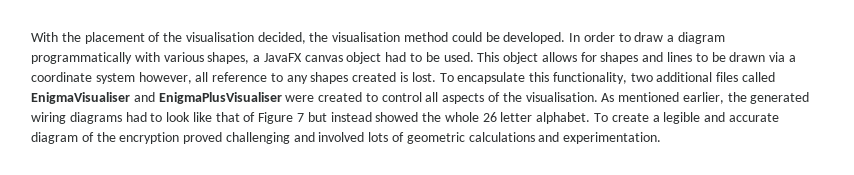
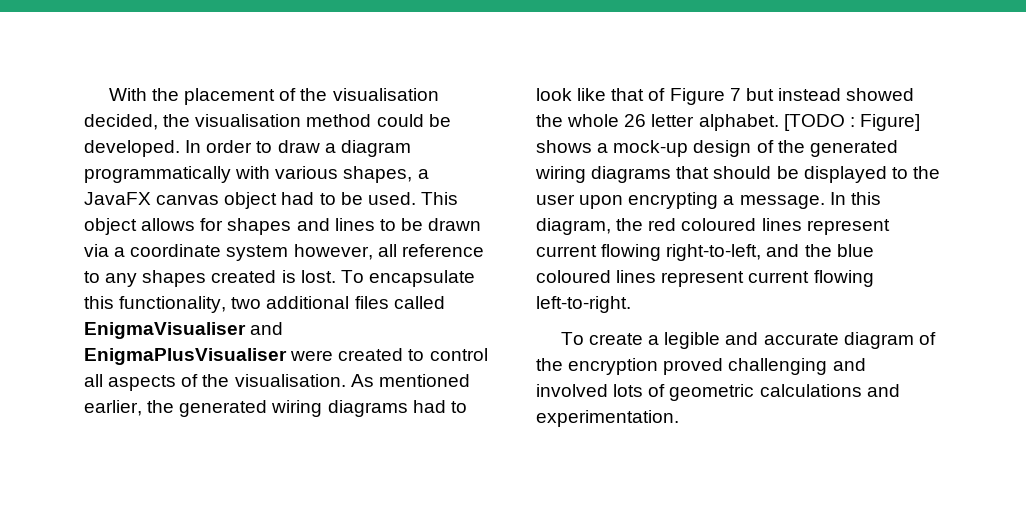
- As mentioned earlier, the generated wiring diagrams had to look like that of Figure 7 but instead showed the whole 26 letter alphabet. To create a legible and accurate diagram of the encryption proved challenging and involved lots of geometric calculations and experimentation.
+ As mentioned earlier, the generated wiring diagrams had to look like that of Figure 7 but instead showed the whole 26 letter alphabet. [TODO : Figure] shows a mock-up design of the generated wiring diagrams that should be displayed to the user upon encrypting a message. In this diagram, the red coloured lines represent current flowing right-to-left, and the blue coloured lines represent current flowing left-to-right.
+ To create a legible and accurate diagram of the encryption proved challenging and involved lots of geometric calculations and experimentation.

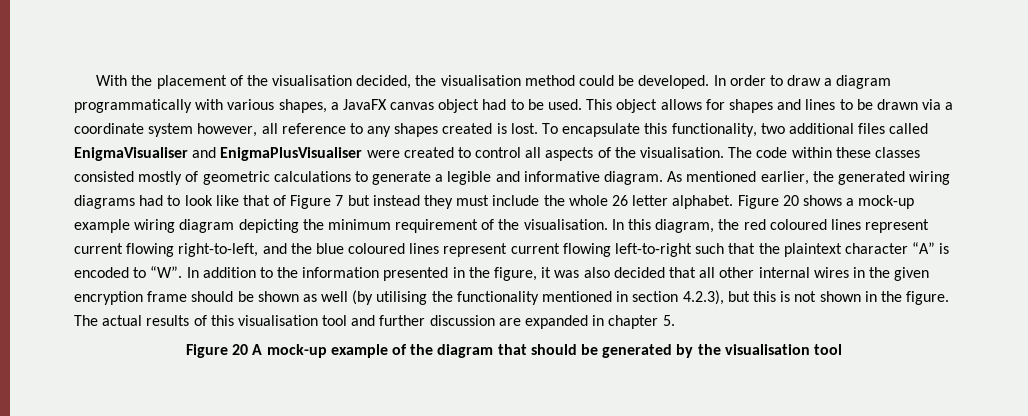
+ The code within these classes consisted mostly of geometric calculations to generate a legible and informative diagram.
- As mentioned earlier, the generated wiring diagrams had to look like that of Figure 7 but instead showed the whole 26 letter alphabet.
+ As mentioned earlier, the generated wiring diagrams had to look like that of Figure 7 but instead they must include the whole 26 letter alphabet.
- [TODO : Figure] shows a mock-up design of the generated wiring diagrams that should be displayed to the user upon encrypting a message.
+ Figure 20 shows a mock-up example wiring diagram depicting the minimum requirement of the visualisation.
- In this diagram, the red coloured lines represent current flowing right-to-left, and the blue coloured lines represent current flowing left-to-right.
- To create a legible and accurate diagram of the encryption proved challenging and involved lots of geometric calculations and experimentation.
+ In this diagram, the red coloured lines represent current flowing right-to-left, and the blue coloured lines represent current flowing left-to-right such that the plaintext character “A” is encoded to “W”. In addition to the information presented in the figure, it was also decided that all other internal wires in the given encryption frame should be shown as well (by utilising the functionality mentioned in section 4.2.3), but this is not shown in the figure. The actual results of this visualisation tool and further discussion are expanded in chapter 5.
+ Figure 20 A mock-up example of the diagram that should be generated by the visualisation tool

